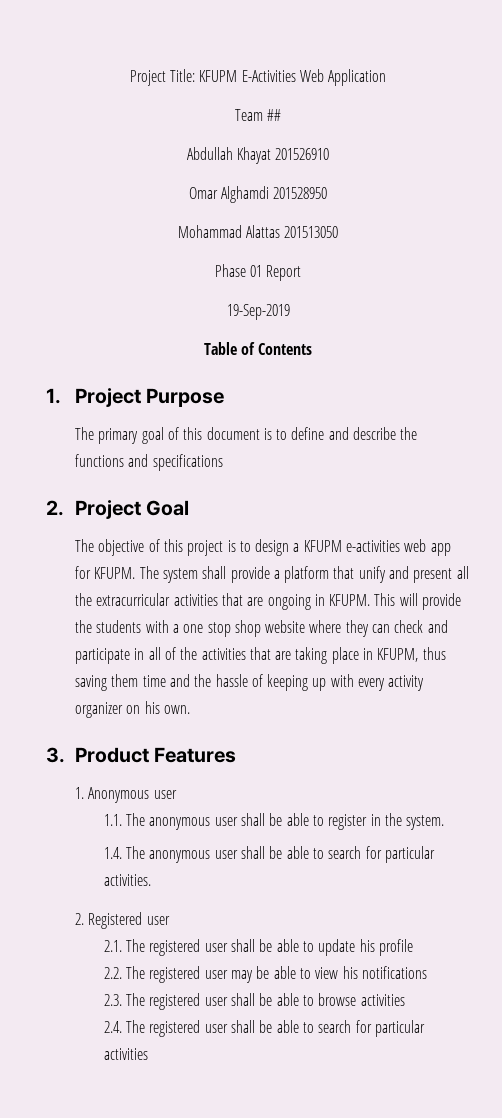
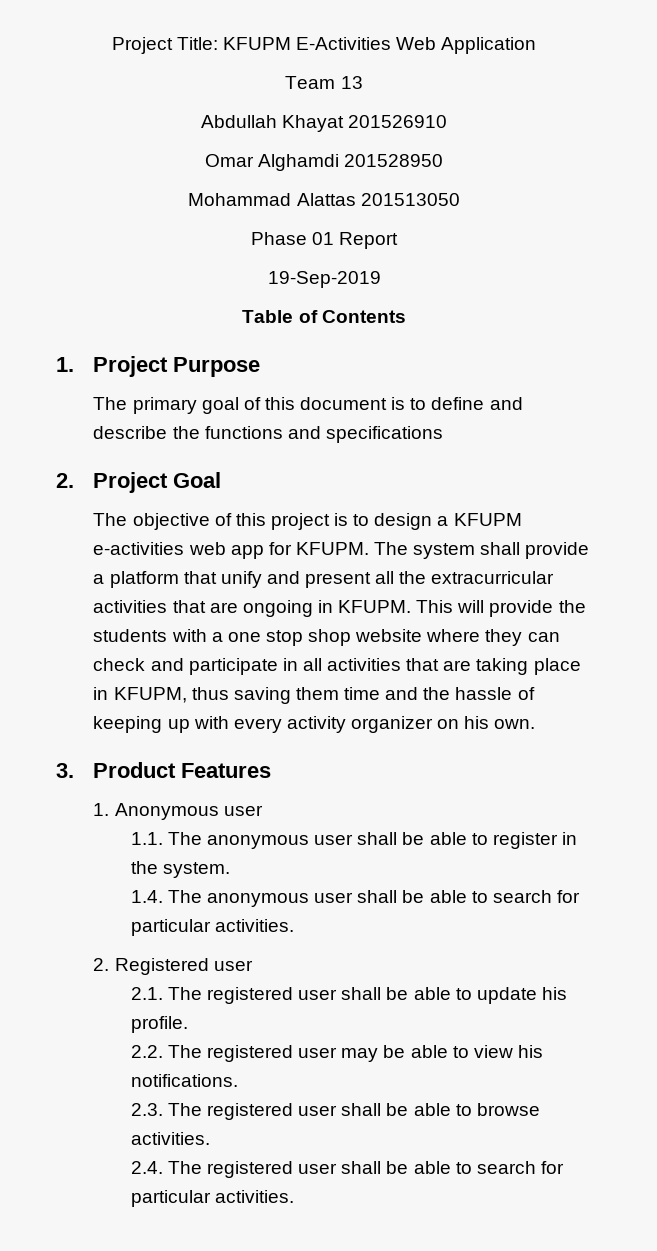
- Team ##
+ Team 13
- This will provide the students with a one stop shop website where they can check and participate in all of the activities that are taking place in KFUPM, thus saving them time and the hassle of keeping up with every activity organizer on his own.
+ This will provide the students with a one stop shop website where they can check and participate in all activities that are taking place in KFUPM, thus saving them time and the hassle of keeping up with every activity organizer on his own.
- 2.1. The registered user shall be able to update his profile
+ 2.1. The registered user shall be able to update his profile.
- 2.2. The registered user may be able to view his notifications
+ 2.2. The registered user may be able to view his notifications.
- 2.3. The registered user shall be able to browse activities
+ 2.3. The registered user shall be able to browse activities.
- 2.4. The registered user shall be able to search for particular activities
+ 2.4. The registered user shall be able to search for particular activities.

